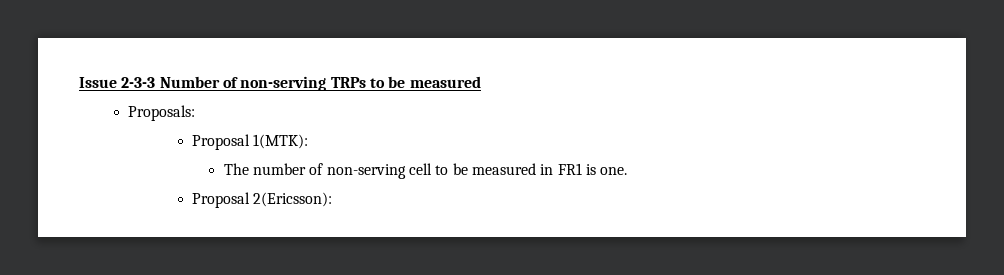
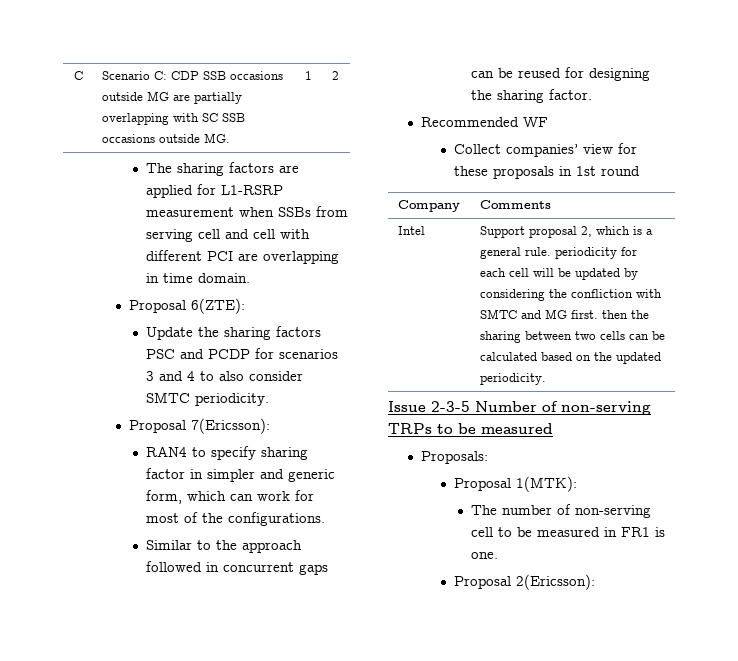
- Issue 2-3-3 Number of non-serving TRPs to be measured
+ C | Scenario C: CDP SSB occasions outside MG are partially overlapping with SC SSB occasions outside MG. | 1 | 2
+ The sharing factors are applied for L1-RSRP measurement when SSBs from serving cell and cell with different PCI are overlapping in time domain.
+ Proposal 6(ZTE):
+ Update the sharing factors PSC and PCDP for scenarios 3 and 4 to also consider SMTC periodicity.
+ Proposal 7(Ericsson):
+ RAN4 to specify sharing factor in simpler and generic form, which can work for most of the configurations.
+ Similar to the approach followed in concurrent gaps can be reused for designing the sharing factor.
+ Recommended WF
+ Collect companies’ view for these proposals in 1st round
+ Company | Comments
+ Intel | Support proposal 2, which is a general rule. periodicity for each cell will be updated by considering the confliction with SMTC and MG first. then the sharing between two cells can be calculated based on the updated periodicity.
+ Issue 2-3-5 Number of non-serving TRPs to be measured

